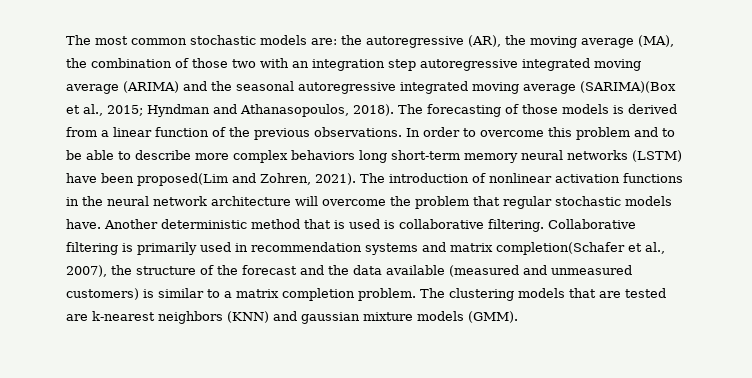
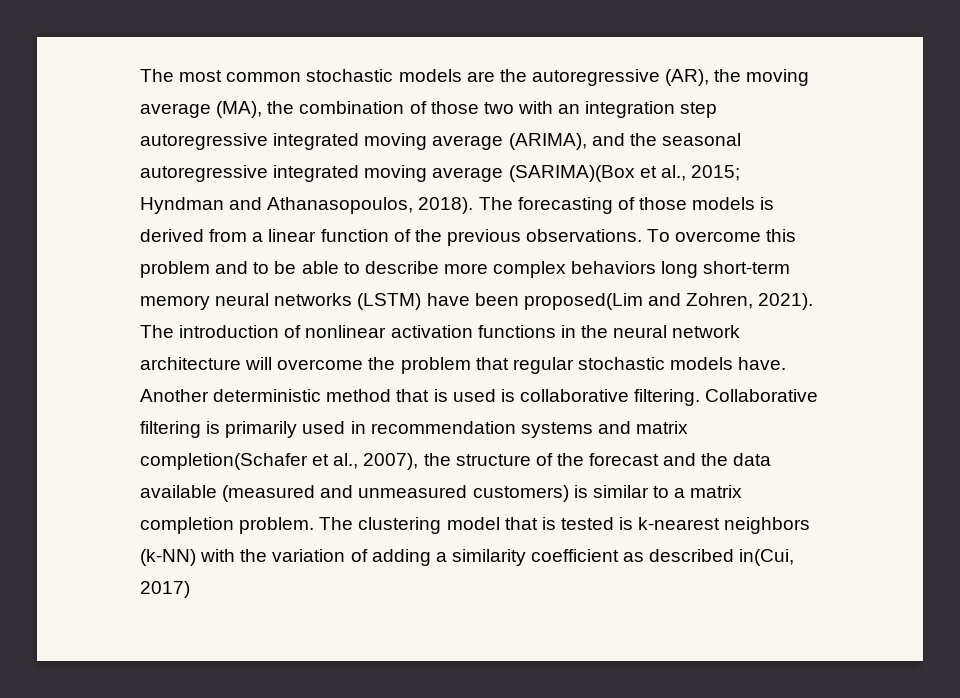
- The most common stochastic models are: the autoregressive (AR), the moving average (MA), the combination of those two with an integration step autoregressive integrated moving average (ARIMA) and the seasonal autoregressive integrated moving average (SARIMA)(Box et al., 2015; Hyndman and Athanasopoulos, 2018).
+ The most common stochastic models are the autoregressive (AR), the moving average (MA), the combination of those two with an integration step autoregressive integrated moving average (ARIMA), and the seasonal autoregressive integrated moving average (SARIMA)(Box et al., 2015; Hyndman and Athanasopoulos, 2018).
- In order to overcome this problem and to be able to describe more complex behaviors long short-term memory neural networks (LSTM) have been proposed(Lim and Zohren, 2021).
+ To overcome this problem and to be able to describe more complex behaviors long short-term memory neural networks (LSTM) have been proposed(Lim and Zohren, 2021).
- The clustering models that are tested are k-nearest neighbors (KNN) and gaussian mixture models (GMM).
+ The clustering model that is tested is k-nearest neighbors (k-NN) with the variation of adding a similarity coefficient as described in(Cui, 2017)

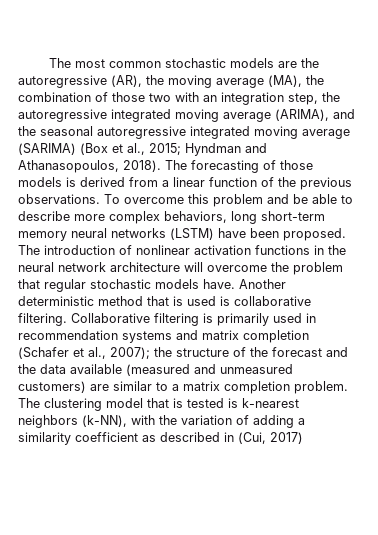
- The most common stochastic models are the autoregressive (AR), the moving average (MA), the combination of those two with an integration step autoregressive integrated moving average (ARIMA), and the seasonal autoregressive integrated moving average (SARIMA)(Box et al., 2015; Hyndman and Athanasopoulos, 2018).
+ The most common stochastic models are the autoregressive (AR), the moving average (MA), the combination of those two with an integration step, the autoregressive integrated moving average (ARIMA), and the seasonal autoregressive integrated moving average (SARIMA) (Box et al., 2015; Hyndman and Athanasopoulos, 2018).
- To overcome this problem and to be able to describe more complex behaviors long short-term memory neural networks (LSTM) have been proposed(Lim and Zohren, 2021).
+ To overcome this problem and be able to describe more complex behaviors, long short-term memory neural networks (LSTM) have been proposed.
- Collaborative filtering is primarily used in recommendation systems and matrix completion(Schafer et al., 2007), the structure of the forecast and the data available (measured and unmeasured customers) is similar to a matrix completion problem.
+ Collaborative filtering is primarily used in recommendation systems and matrix completion (Schafer et al., 2007); the structure of the forecast and the data available (measured and unmeasured customers) are similar to a matrix completion problem.
- The clustering model that is tested is k-nearest neighbors (k-NN) with the variation of adding a similarity coefficient as described in(Cui, 2017)
+ The clustering model that is tested is k-nearest neighbors (k-NN), with the variation of adding a similarity coefficient as described in (Cui, 2017)

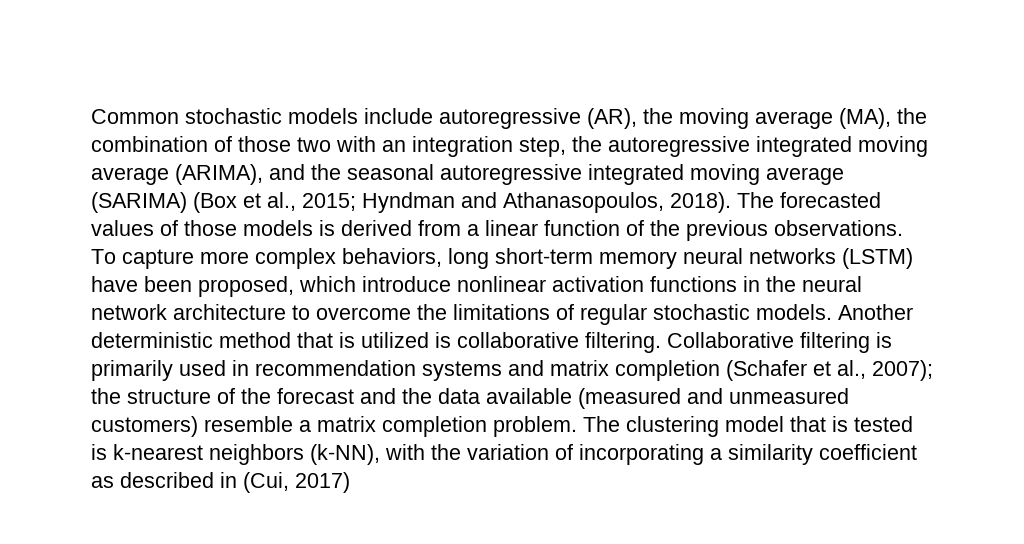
- The most common stochastic models are the autoregressive (AR), the moving average (MA), the combination of those two with an integration step, the autoregressive integrated moving average (ARIMA), and the seasonal autoregressive integrated moving average (SARIMA) (Box et al., 2015; Hyndman and Athanasopoulos, 2018).
+ Common stochastic models include autoregressive (AR), the moving average (MA), the combination of those two with an integration step, the autoregressive integrated moving average (ARIMA), and the seasonal autoregressive integrated moving average (SARIMA) (Box et al., 2015; Hyndman and Athanasopoulos, 2018).
- The forecasting of those models is derived from a linear function of the previous observations.
+ The forecasted values of those models is derived from a linear function of the previous observations.
- To overcome this problem and be able to describe more complex behaviors, long short-term memory neural networks (LSTM) have been proposed. The introduction of nonlinear activation functions in the neural network architecture will overcome the problem that regular stochastic models have.
+ To capture more complex behaviors, long short-term memory neural networks (LSTM) have been proposed, which introduce nonlinear activation functions in the neural network architecture to overcome the limitations of regular stochastic models.
- Another deterministic method that is used is collaborative filtering.
+ Another deterministic method that is utilized is collaborative filtering.
- Collaborative filtering is primarily used in recommendation systems and matrix completion (Schafer et al., 2007); the structure of the forecast and the data available (measured and unmeasured customers) are similar to a matrix completion problem.
+ Collaborative filtering is primarily used in recommendation systems and matrix completion (Schafer et al., 2007); the structure of the forecast and the data available (measured and unmeasured customers) resemble a matrix completion problem.
- The clustering model that is tested is k-nearest neighbors (k-NN), with the variation of adding a similarity coefficient as described in (Cui, 2017)
+ The clustering model that is tested is k-nearest neighbors (k-NN), with the variation of incorporating a similarity coefficient as described in (Cui, 2017)

